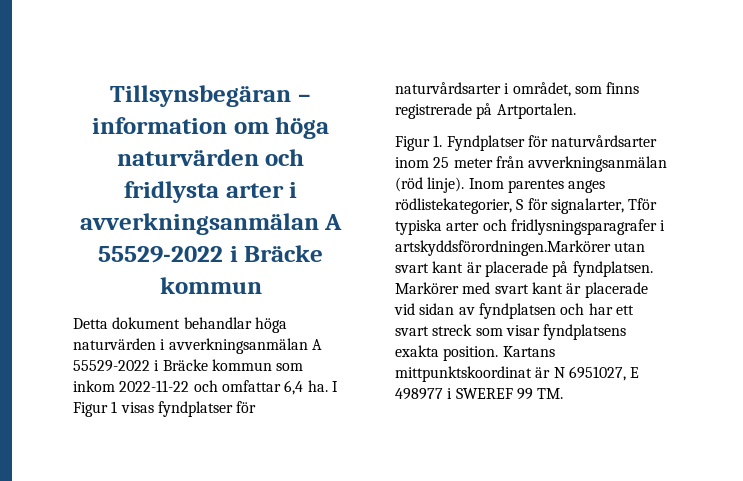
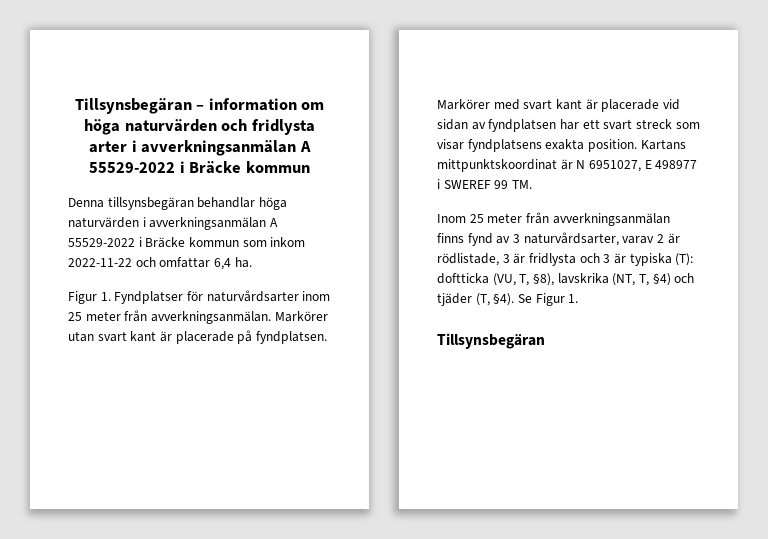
- Detta dokument behandlar höga naturvärden i avverkningsanmälan A 55529-2022 i Bräcke kommun som inkom 2022-11-22 och omfattar 6,4 ha. I Figur 1 visas fyndplatser för naturvårdsarter i området, som finns registrerade på Artportalen.
+ Denna tillsynsbegäran behandlar höga naturvärden i avverkningsanmälan A 55529-2022 i Bräcke kommun som inkom 2022-11-22 och omfattar 6,4 ha.
- Figur 1. Fyndplatser för naturvårdsarter inom 25 meter från avverkningsanmälan (röd linje). Inom parentes anges rödlistekategorier, S för signalarter, Tför typiska arter och fridlysningsparagrafer i artskyddsförordningen.Markörer utan svart kant är placerade på fyndplatsen.
+ Figur 1. Fyndplatser för naturvårdsarter inom 25 meter från avverkningsanmälan. Markörer utan svart kant är placerade på fyndplatsen.
- Markörer med svart kant är placerade vid sidan av fyndplatsen och har ett svart streck som visar fyndplatsens exakta position.
+ Markörer med svart kant är placerade vid sidan av fyndplatsen har ett svart streck som visar fyndplatsens exakta position.
+ Inom 25 meter från avverkningsanmälan finns fynd av 3 naturvårdsarter, varav 2 är rödlistade, 3 är fridlysta och 3 är typiska (T): doftticka (VU, T, §8), lavskrika (NT, T, §4) och tjäder (T, §4). Se Figur 1.
+ Tillsynsbegäran

